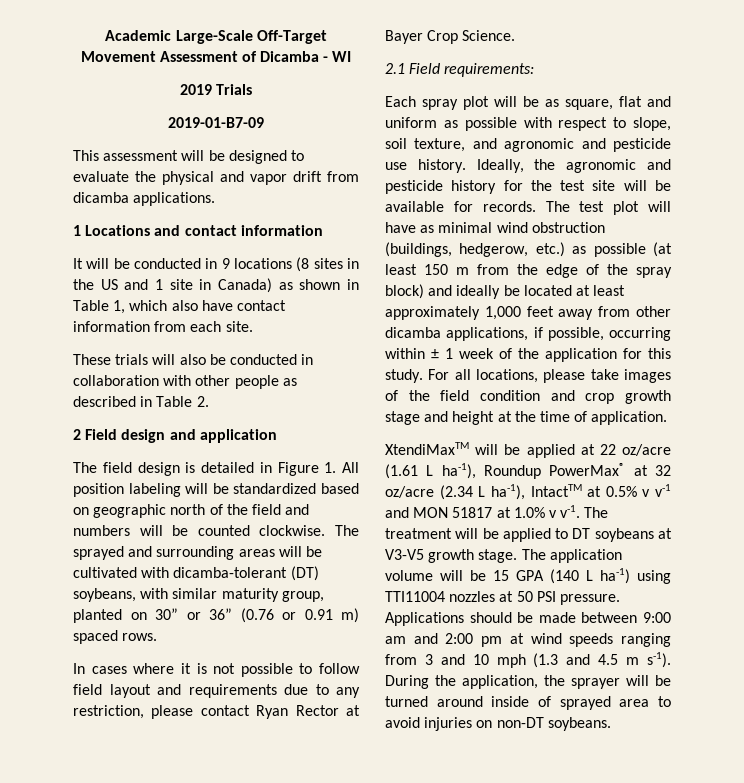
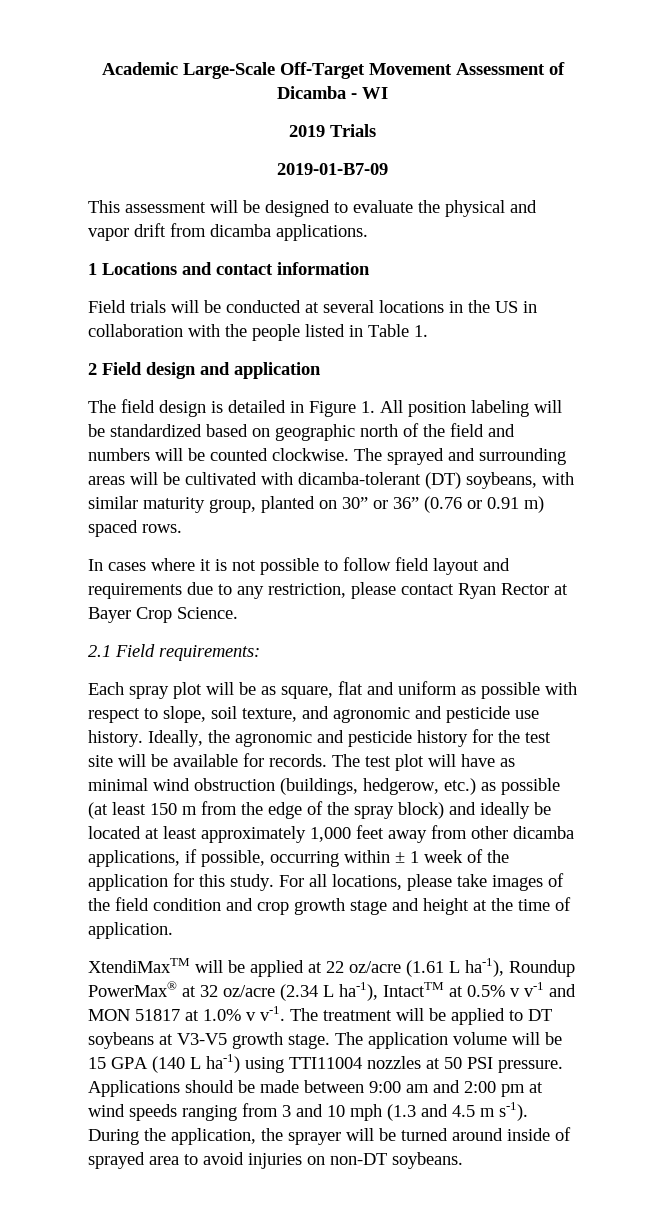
- It will be conducted in 9 locations (8 sites in the US and 1 site in Canada) as shown in Table 1, which also have contact information from each site.
- These trials will also be conducted in collaboration with other people as described in Table 2.
+ Field trials will be conducted at several locations in the US in collaboration with the people listed in Table 1.

